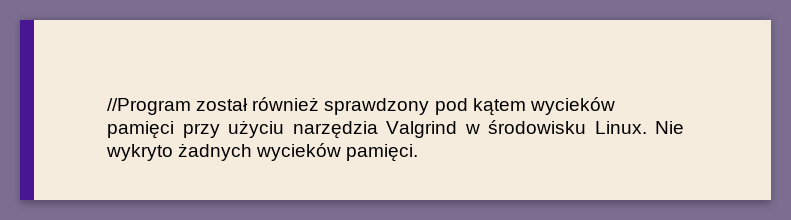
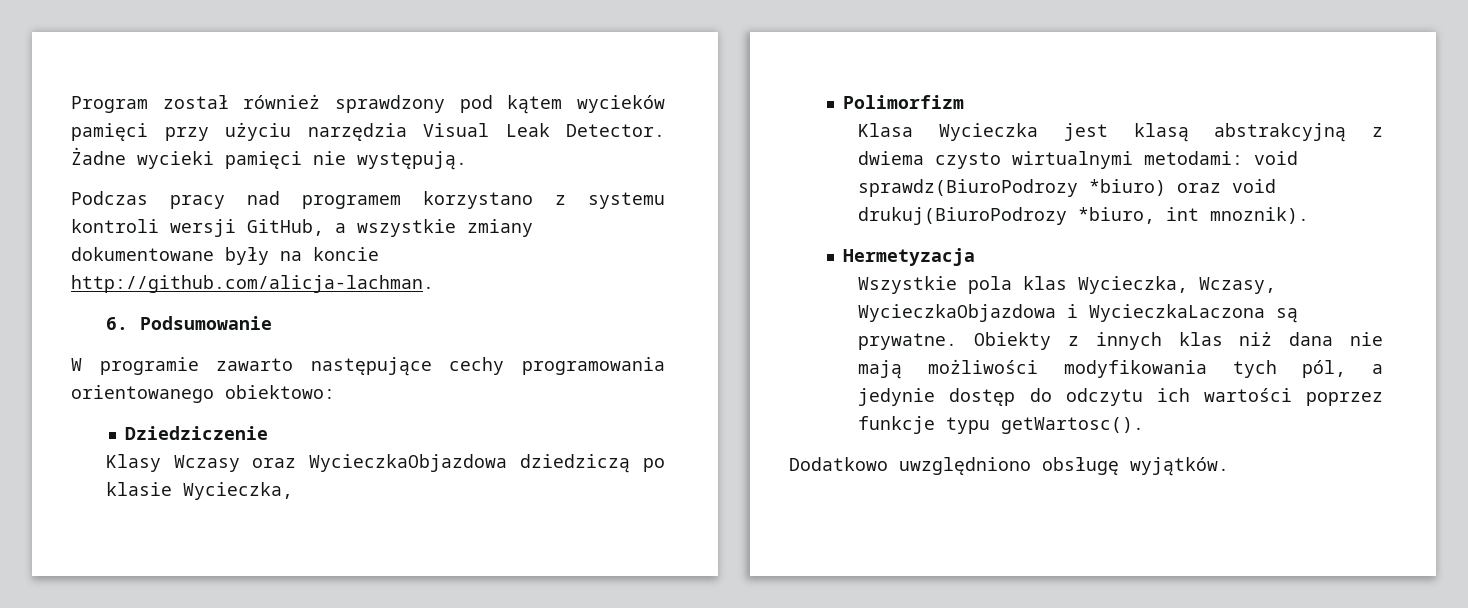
- //Program został również sprawdzony pod kątem wycieków pamięci przy użyciu narzędzia Valgrind w środowisku Linux. Nie wykryto żadnych wycieków pamięci.
+ Program został również sprawdzony pod kątem wycieków pamięci przy użyciu narzędzia Visual Leak Detector. Żadne wycieki pamięci nie występują.
+ Podczas pracy nad programem korzystano z systemu kontroli wersji GitHub, a wszystkie zmiany dokumentowane były na koncie http://github.com/alicja-lachman.
+ 6. Podsumowanie
+ W programie zawarto następujące cechy programowania orientowanego obiektowo:
+ Dziedziczenie
+ Klasy Wczasy oraz WycieczkaObjazdowa dziedziczą po klasie Wycieczka,
+ Polimorfizm
+ Klasa Wycieczka jest klasą abstrakcyjną z dwiema czysto wirtualnymi metodami: void sprawdz(BiuroPodrozy *biuro) oraz void drukuj(BiuroPodrozy *biuro, int mnoznik).
+ Hermetyzacja
+ Wszystkie pola klas Wycieczka, Wczasy, WycieczkaObjazdowa i WycieczkaLaczona są prywatne. Obiekty z innych klas niż dana nie mają możliwości modyfikowania tych pól, a jedynie dostęp do odczytu ich wartości poprzez funkcje typu getWartosc().
+ Dodatkowo uwzględniono obsługę wyjątków.

